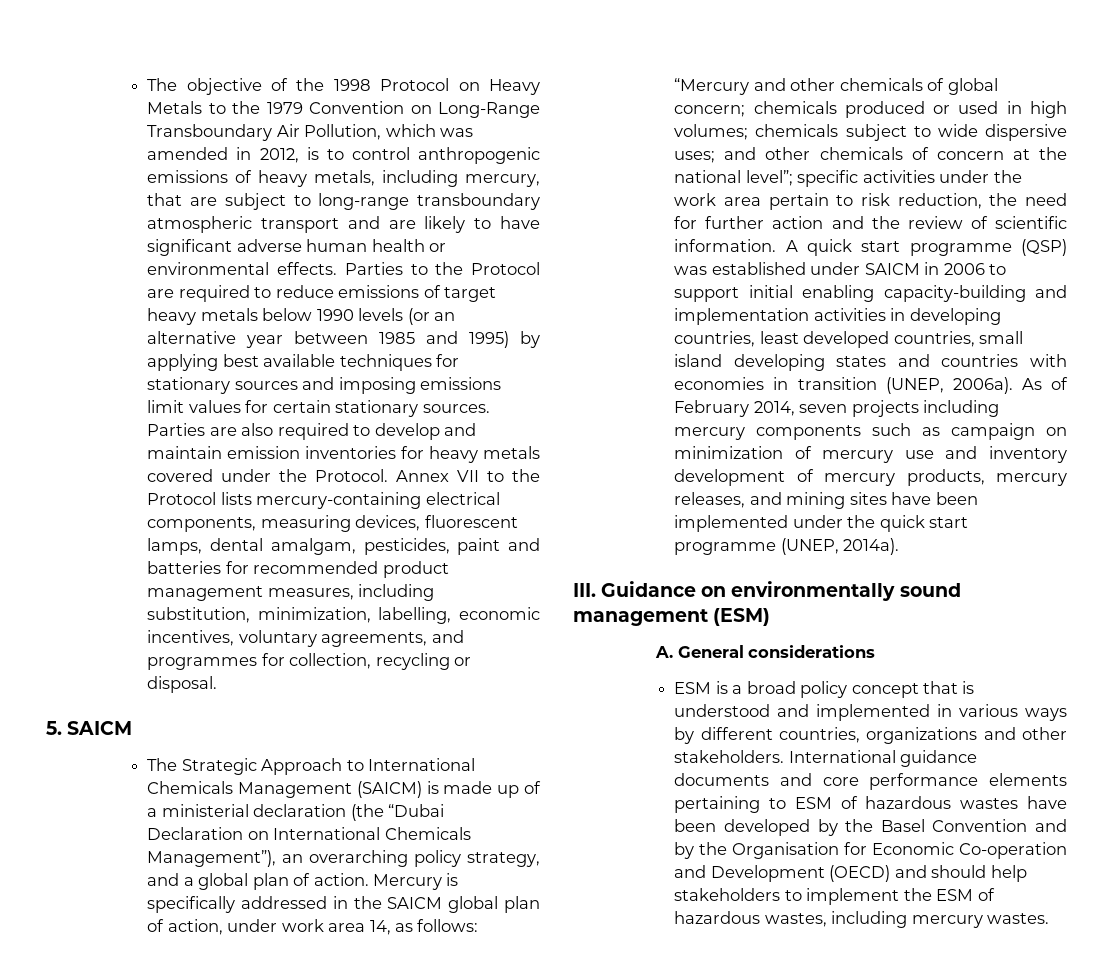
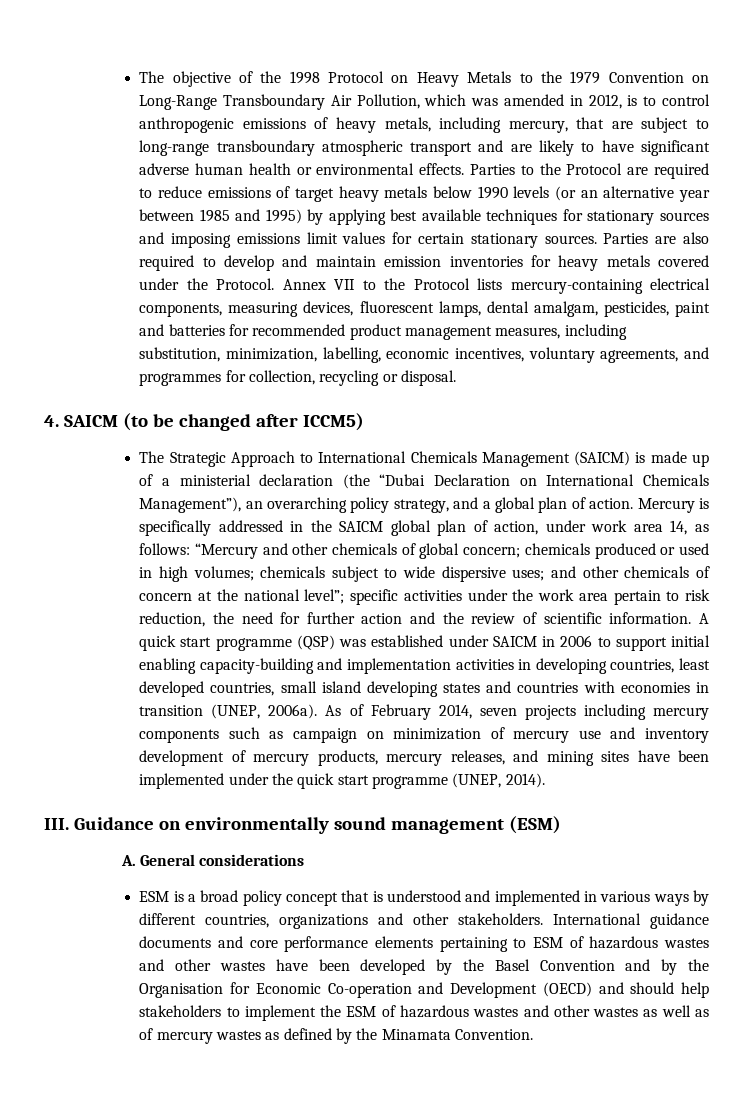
- 5. SAICM
+ 4. SAICM (to be changed after ICCM5)
- As of February 2014, seven projects including mercury components such as campaign on minimization of mercury use and inventory development of mercury products, mercury releases, and mining sites have been implemented under the quick start programme (UNEP, 2014a).
+ As of February 2014, seven projects including mercury components such as campaign on minimization of mercury use and inventory development of mercury products, mercury releases, and mining sites have been implemented under the quick start programme (UNEP, 2014).
- International guidance documents and core performance elements pertaining to ESM of hazardous wastes have been developed by the Basel Convention and by the Organisation for Economic Co-operation and Development (OECD) and should help stakeholders to implement the ESM of hazardous wastes, including mercury wastes.
+ International guidance documents and core performance elements pertaining to ESM of hazardous wastes and other wastes have been developed by the Basel Convention and by the Organisation for Economic Co-operation and Development (OECD) and should help stakeholders to implement the ESM of hazardous wastes and other wastes as well as of mercury wastes as defined by the Minamata Convention.

